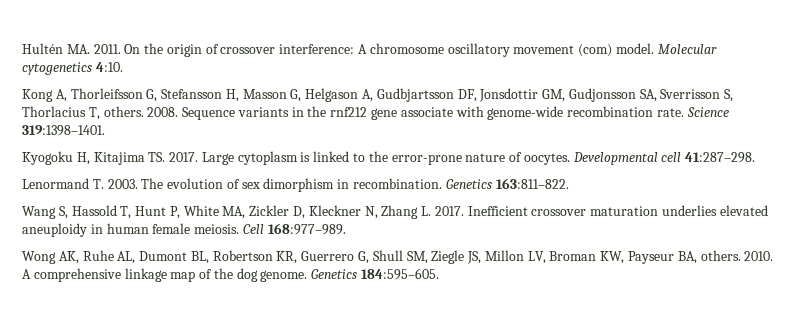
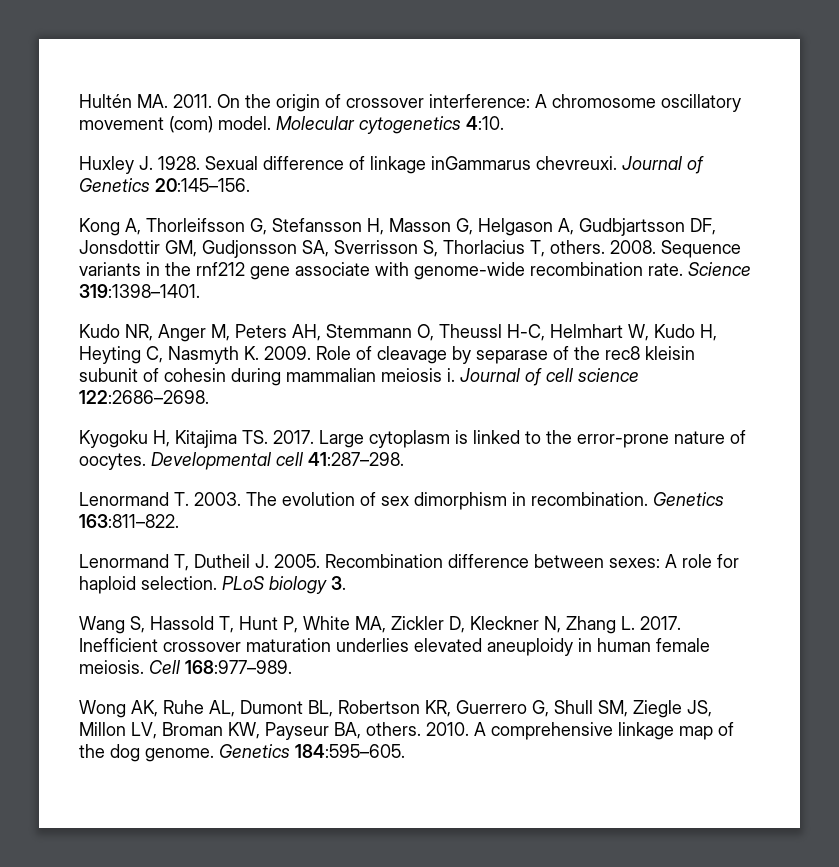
+ Huxley J. 1928. Sexual difference of linkage inGammarus chevreuxi. Journal of Genetics 20:145–156.
+ Kudo NR, Anger M, Peters AH, Stemmann O, Theussl H-C, Helmhart W, Kudo H, Heyting C, Nasmyth K. 2009. Role of cleavage by separase of the rec8 kleisin subunit of cohesin during mammalian meiosis i. Journal of cell science 122:2686–2698.
+ Lenormand T, Dutheil J. 2005. Recombination difference between sexes: A role for haploid selection. PLoS biology 3.

